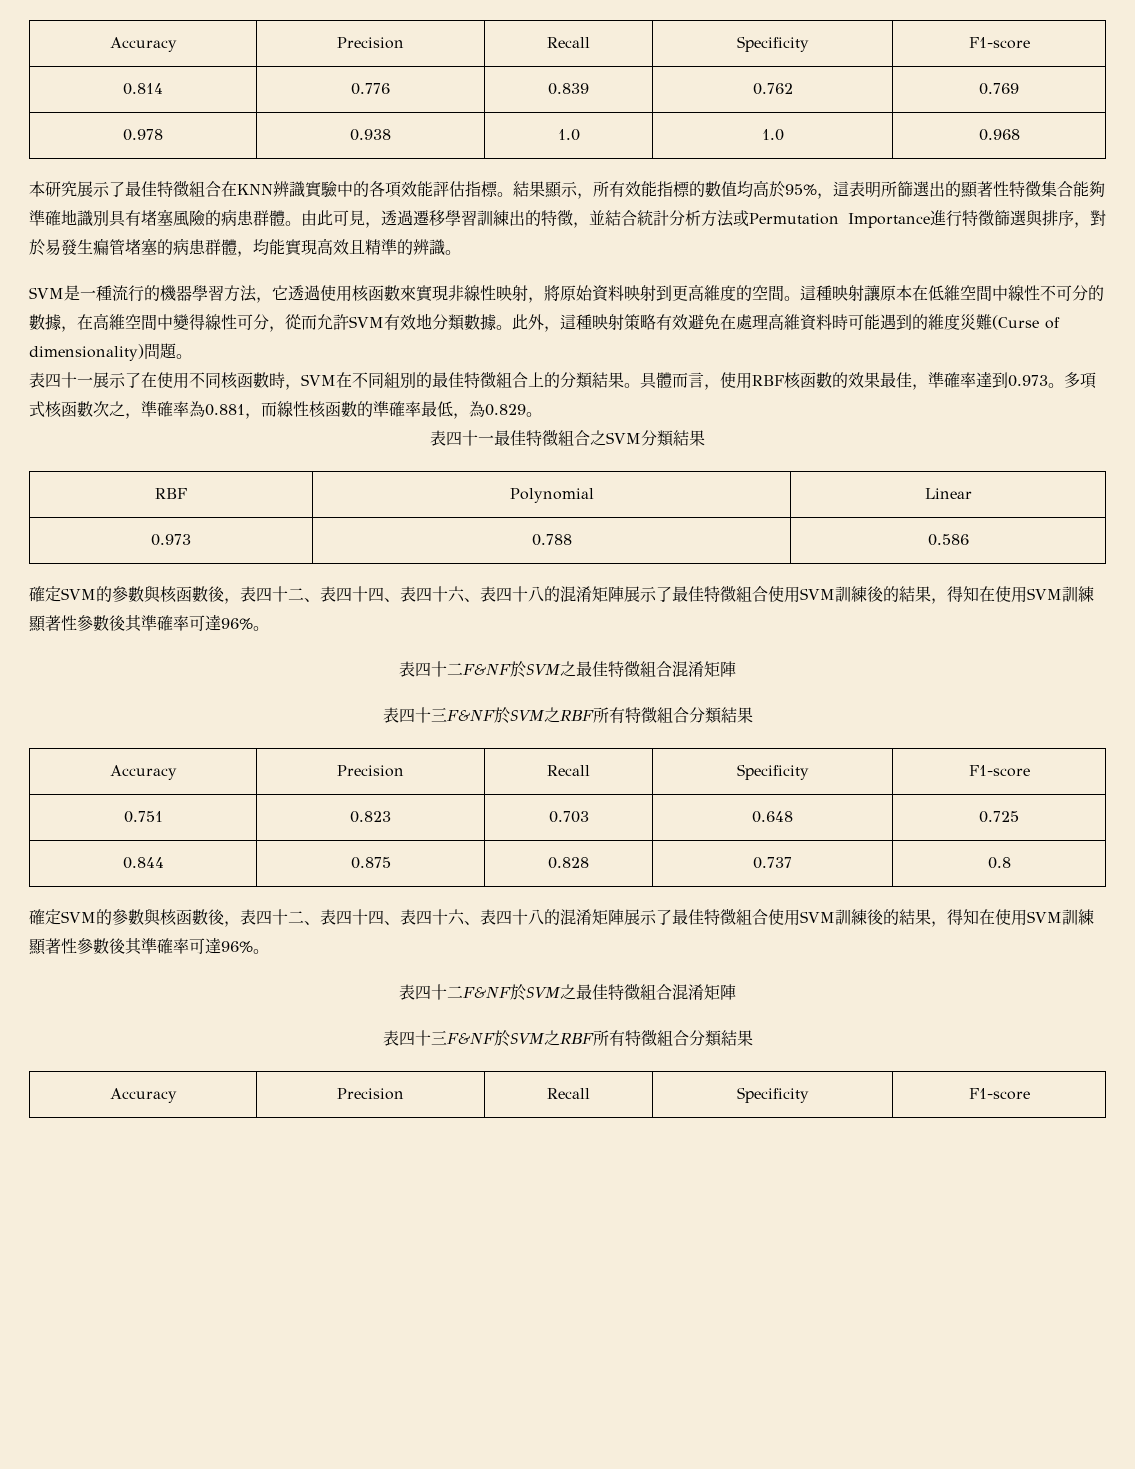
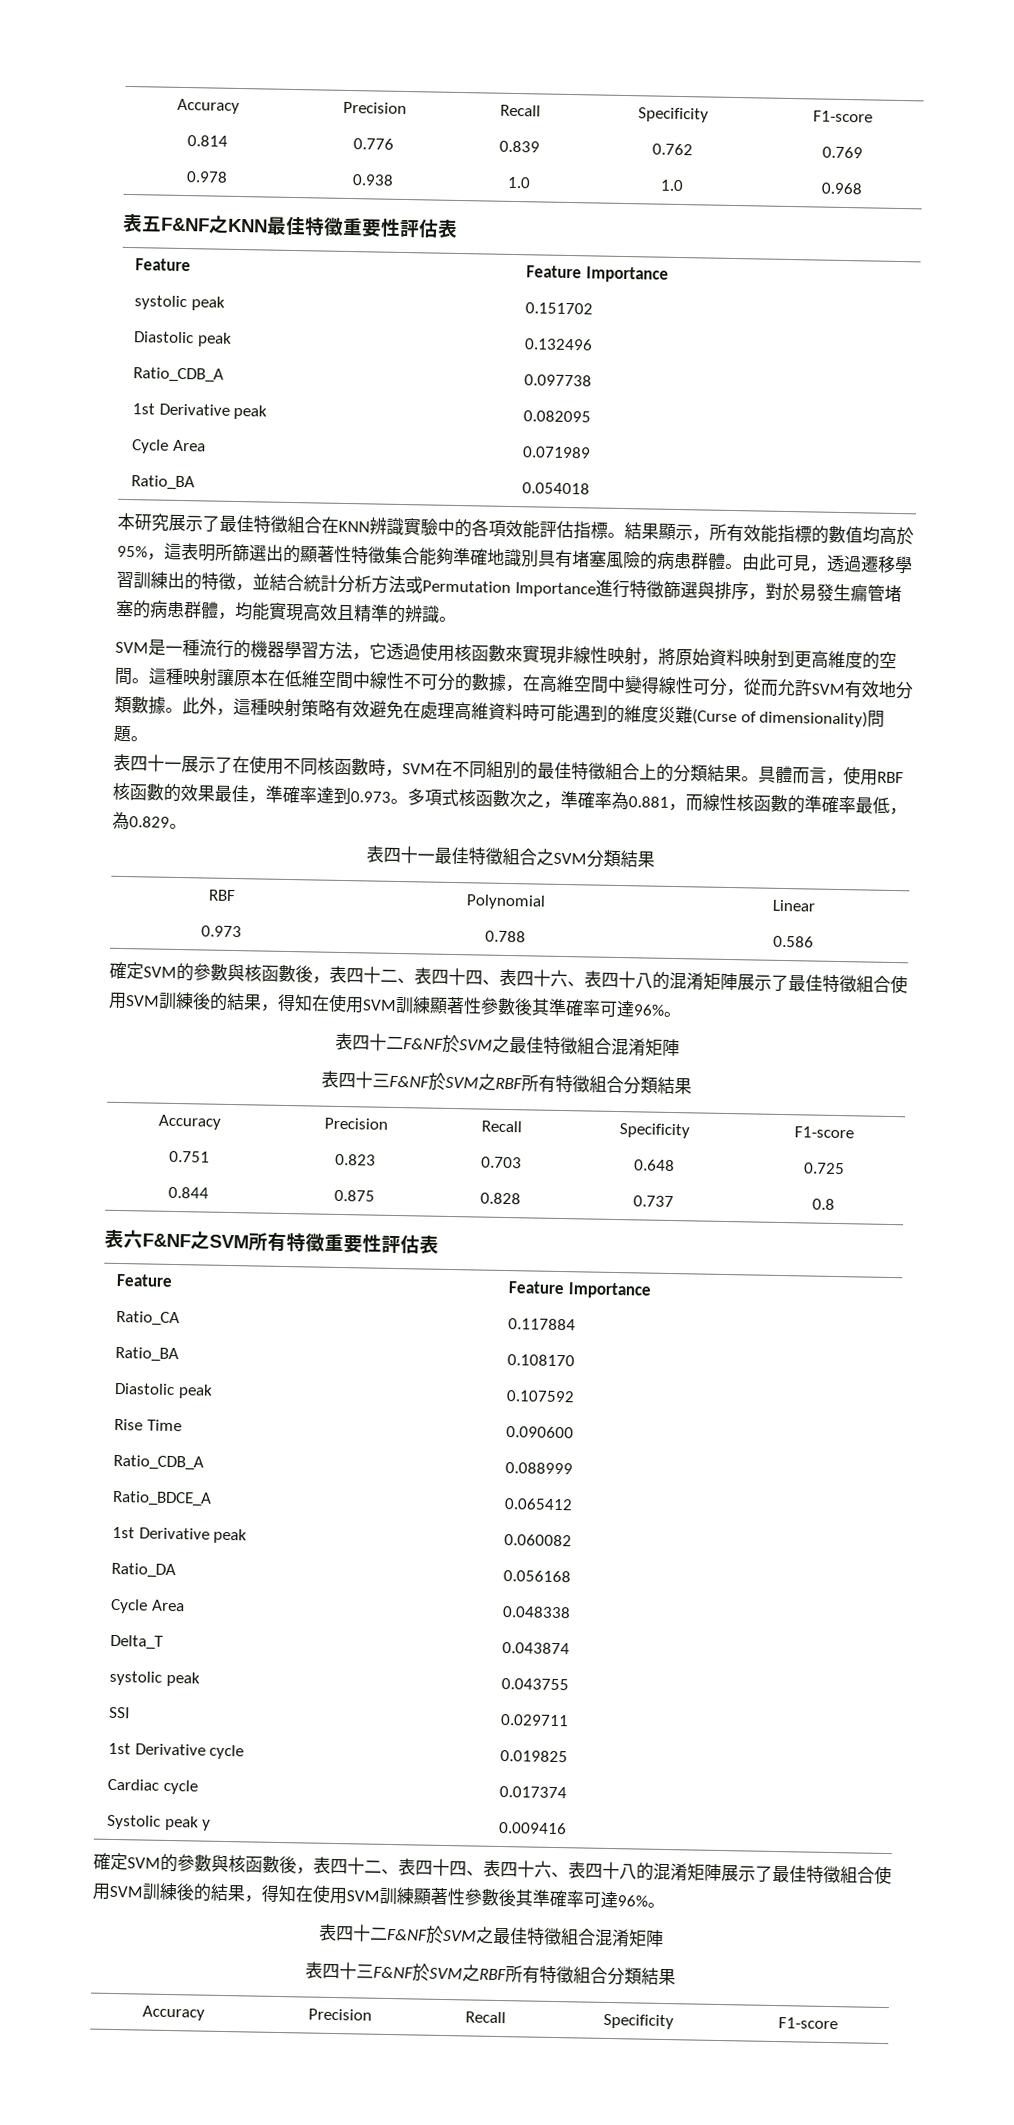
+ 表五F&NF之KNN最佳特徵重要性評估表
+ Feature | Feature Importance
+ systolic peak | 0.151702
+ Diastolic peak | 0.132496
+ Ratio_CDB_A | 0.097738
+ 1st Derivative peak | 0.082095
+ Cycle Area | 0.071989
+ Ratio_BA | 0.054018
+ 表六F&NF之SVM所有特徵重要性評估表
+ Feature | Feature Importance
+ Ratio_CA | 0.117884
+ Ratio_BA | 0.108170
+ Diastolic peak | 0.107592
+ Rise Time | 0.090600
+ Ratio_CDB_A | 0.088999
+ Ratio_BDCE_A | 0.065412
+ 1st Derivative peak | 0.060082
+ Ratio_DA | 0.056168
+ Cycle Area | 0.048338
+ Delta_T | 0.043874
+ systolic peak | 0.043755
+ SSI | 0.029711
+ 1st Derivative cycle | 0.019825
+ Cardiac cycle | 0.017374
+ Systolic peak y | 0.009416

